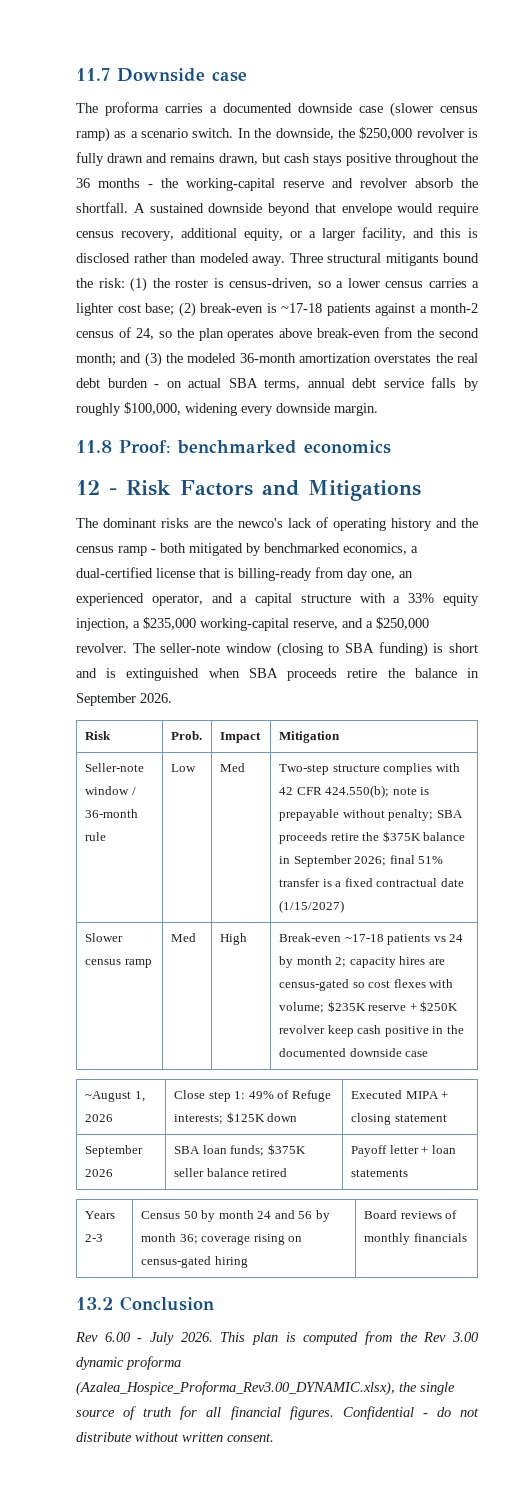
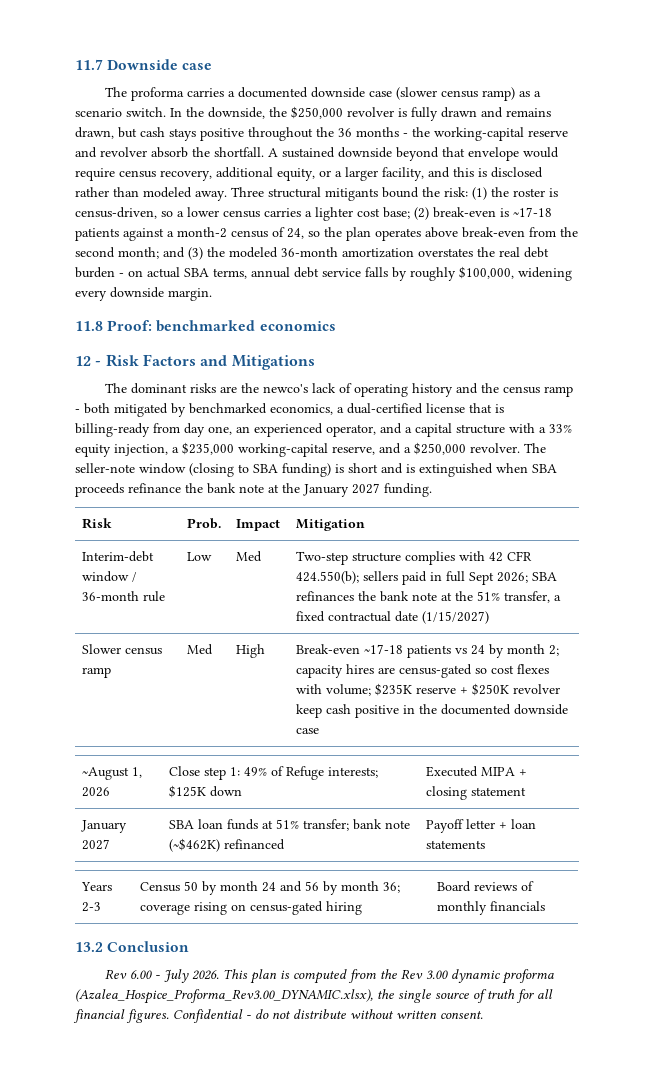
- The seller-note window (closing to SBA funding) is short and is extinguished when SBA proceeds retire the balance in September 2026.
+ The seller-note window (closing to SBA funding) is short and is extinguished when SBA proceeds refinance the bank note at the January 2027 funding.
- Seller-note window / 36-month rule | Low | Med | Two-step structure complies with 42 CFR 424.550(b); note is prepayable without penalty; SBA proceeds retire the $375K balance in September 2026; final 51% transfer is a fixed contractual date (1/15/2027)
+ Interim-debt window / 36-month rule | Low | Med | Two-step structure complies with 42 CFR 424.550(b); sellers paid in full Sept 2026; SBA refinances the bank note at the 51% transfer, a fixed contractual date (1/15/2027)
- September 2026 | SBA loan funds; $375K seller balance retired | Payoff letter + loan statements
+ January 2027 | SBA loan funds at 51% transfer; bank note (~$462K) refinanced | Payoff letter + loan statements

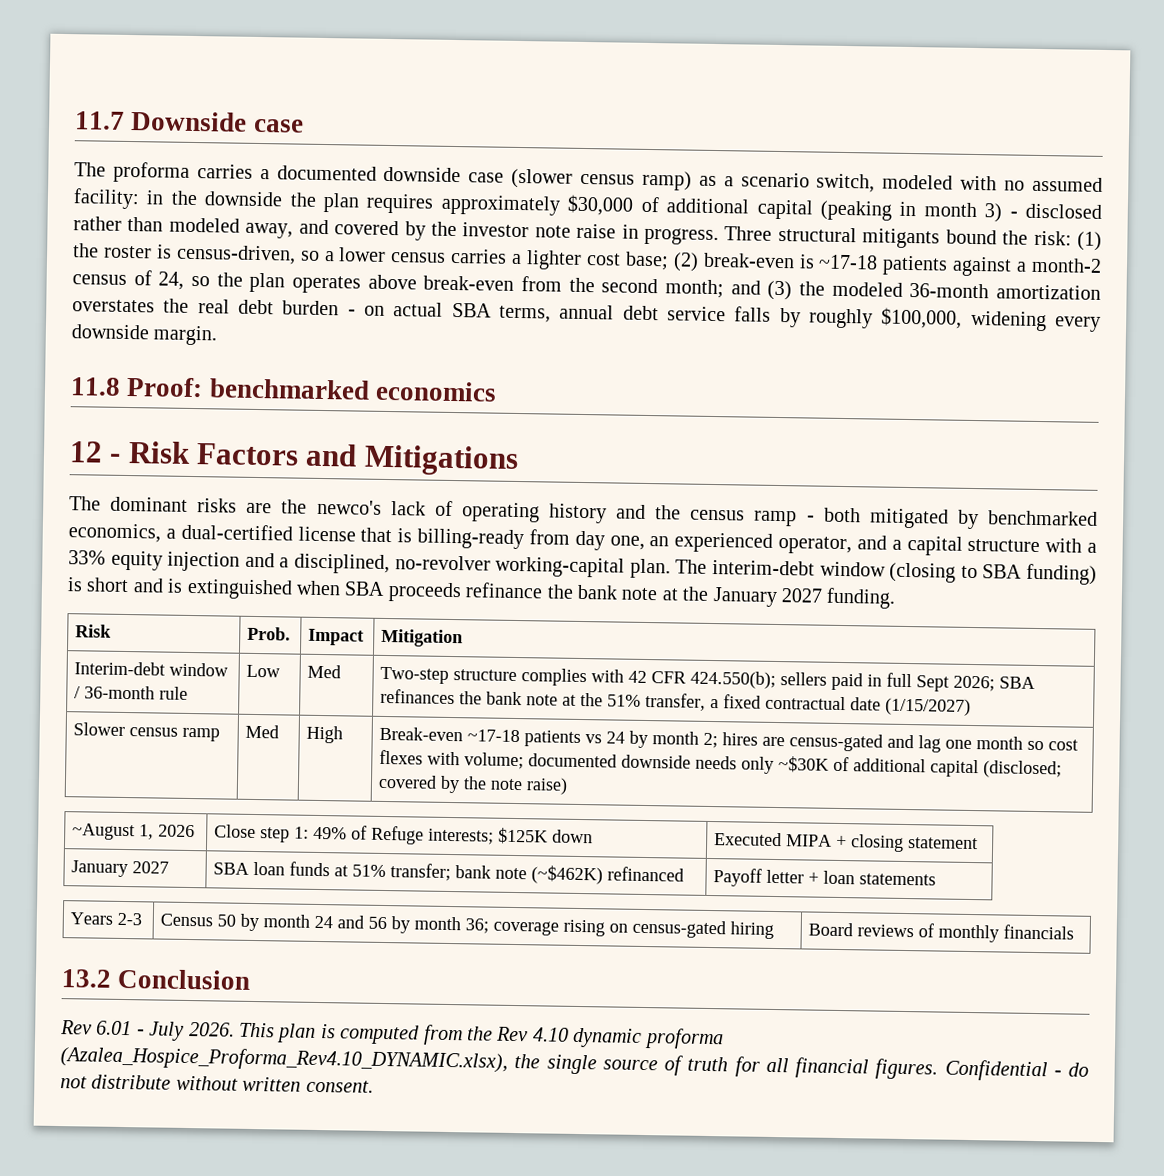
- The proforma carries a documented downside case (slower census ramp) as a scenario switch. In the downside, the $250,000 revolver is fully drawn and remains drawn, but cash stays positive throughout the 36 months - the working-capital reserve and revolver absorb the shortfall. A sustained downside beyond that envelope would require census recovery, additional equity, or a larger facility, and this is disclosed rather than modeled away.
+ The proforma carries a documented downside case (slower census ramp) as a scenario switch, modeled with no assumed facility: in the downside the plan requires approximately $30,000 of additional capital (peaking in month 3) - disclosed rather than modeled away, and covered by the investor note raise in progress.
- The dominant risks are the newco's lack of operating history and the census ramp - both mitigated by benchmarked economics, a dual-certified license that is billing-ready from day one, an experienced operator, and a capital structure with a 33% equity injection, a $235,000 working-capital reserve, and a $250,000 revolver. The seller-note window (closing to SBA funding) is short and is extinguished when SBA proceeds refinance the bank note at the January 2027 funding.
+ The dominant risks are the newco's lack of operating history and the census ramp - both mitigated by benchmarked economics, a dual-certified license that is billing-ready from day one, an experienced operator, and a capital structure with a 33% equity injection and a disciplined, no-revolver working-capital plan. The interim-debt window (closing to SBA funding) is short and is extinguished when SBA proceeds refinance the bank note at the January 2027 funding.
- Slower census ramp | Med | High | Break-even ~17-18 patients vs 24 by month 2; capacity hires are census-gated so cost flexes with volume; $235K reserve + $250K revolver keep cash positive in the documented downside case
+ Slower census ramp | Med | High | Break-even ~17-18 patients vs 24 by month 2; hires are census-gated and lag one month so cost flexes with volume; documented downside needs only ~$30K of additional capital (disclosed; covered by the note raise)
- Rev 6.00 - July 2026.
+ Rev 6.01 - July 2026.
- This plan is computed from the Rev 3.00 dynamic proforma (Azalea_Hospice_Proforma_Rev3.00_DYNAMIC.xlsx), the single source of truth for all financial figures.
+ This plan is computed from the Rev 4.10 dynamic proforma (Azalea_Hospice_Proforma_Rev4.10_DYNAMIC.xlsx), the single source of truth for all financial figures.

